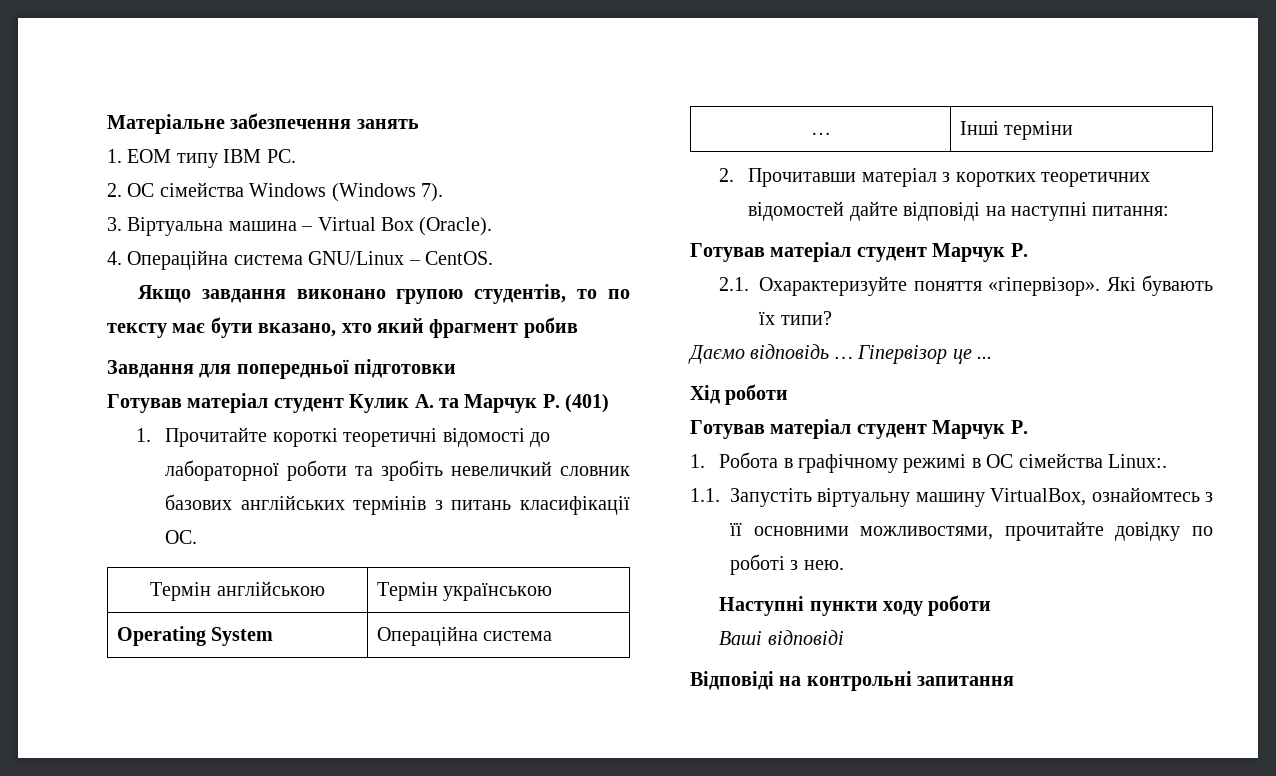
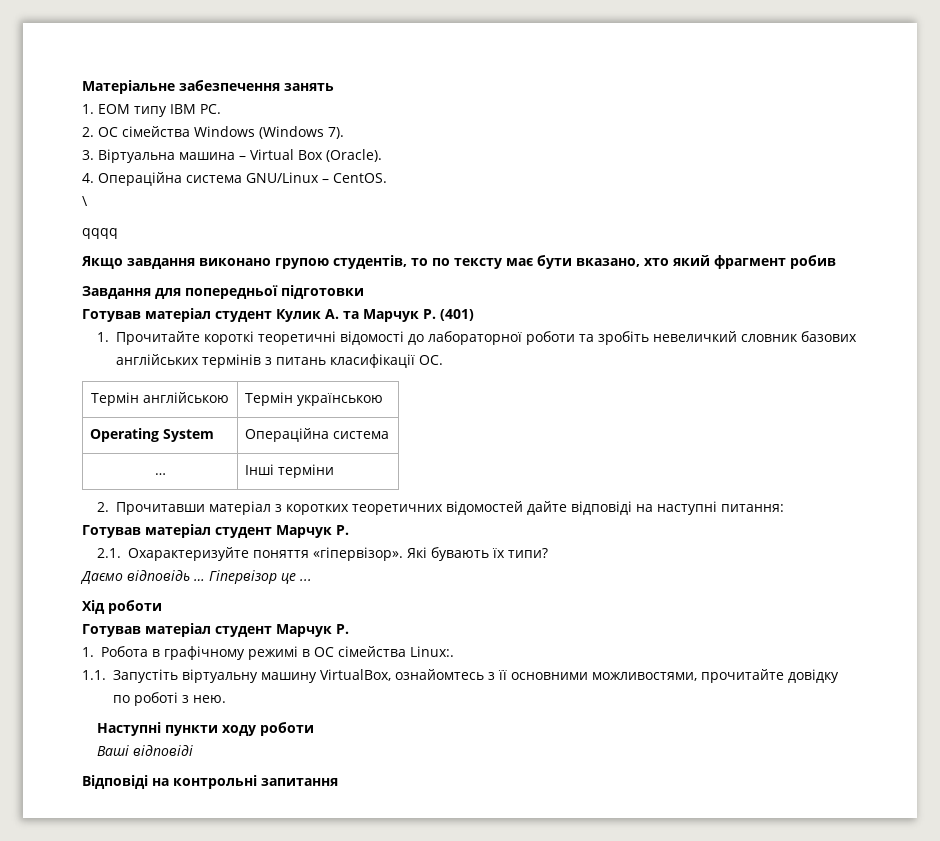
+ \
+ qqqq

